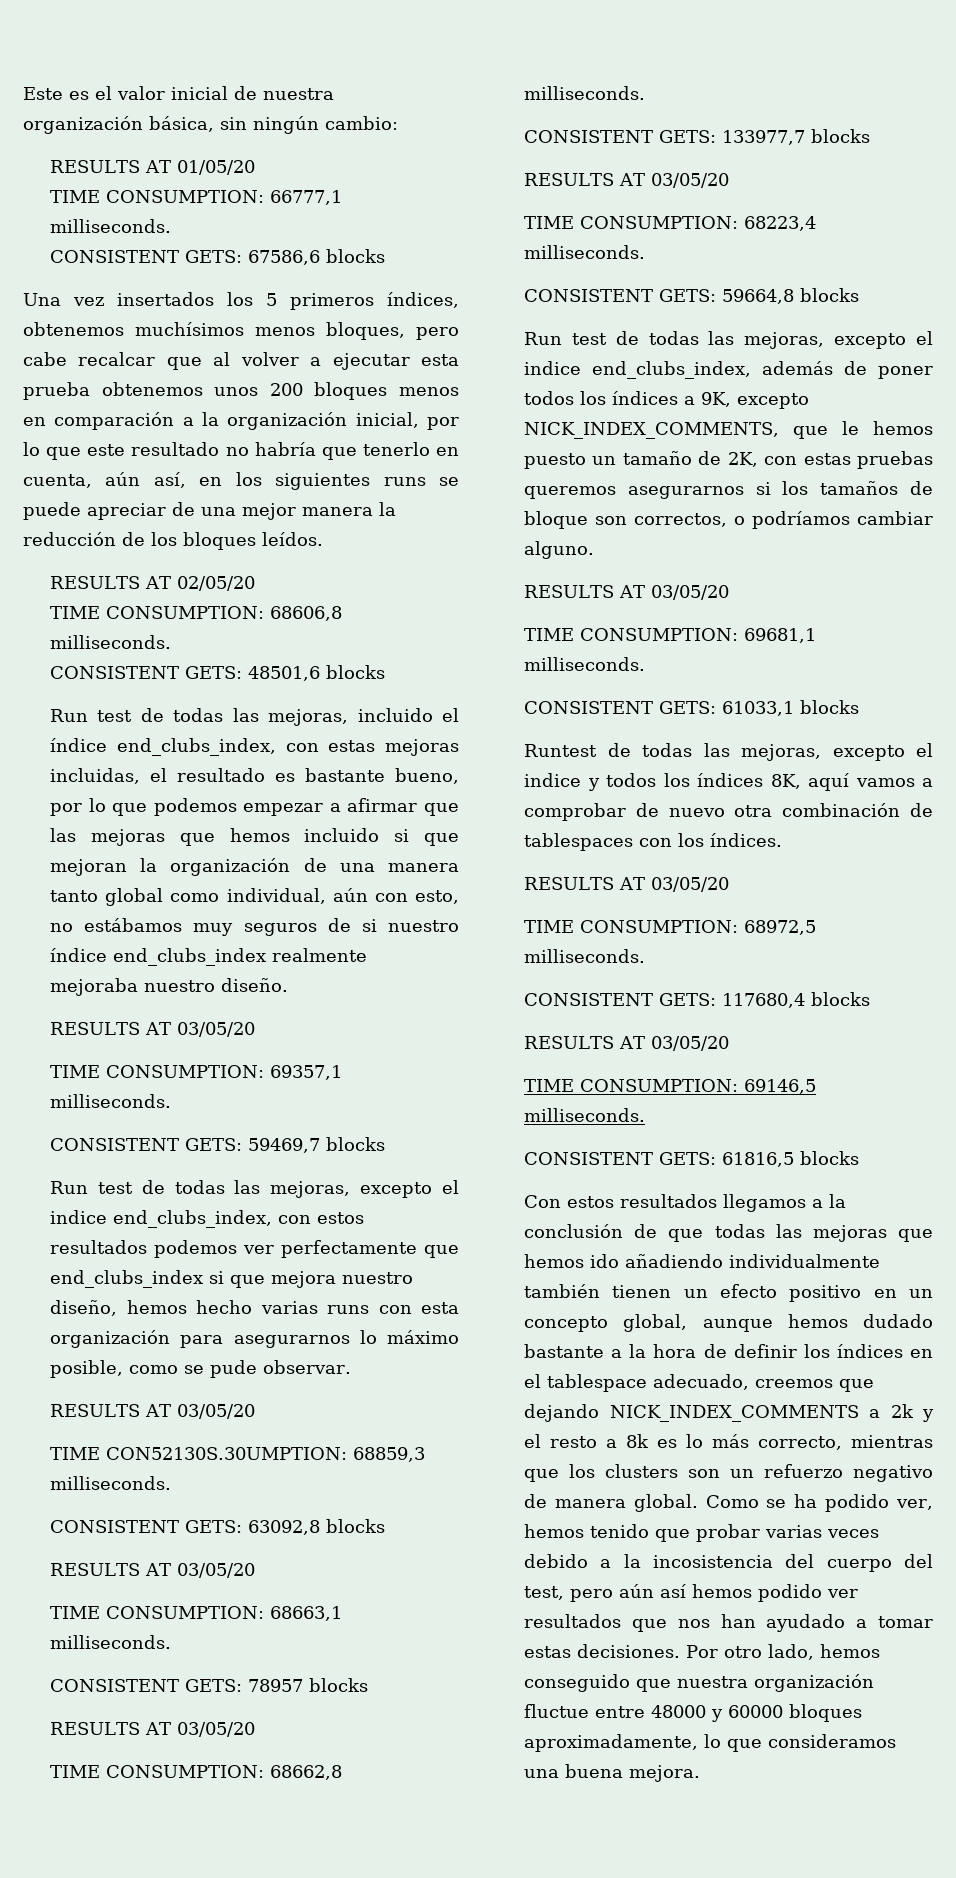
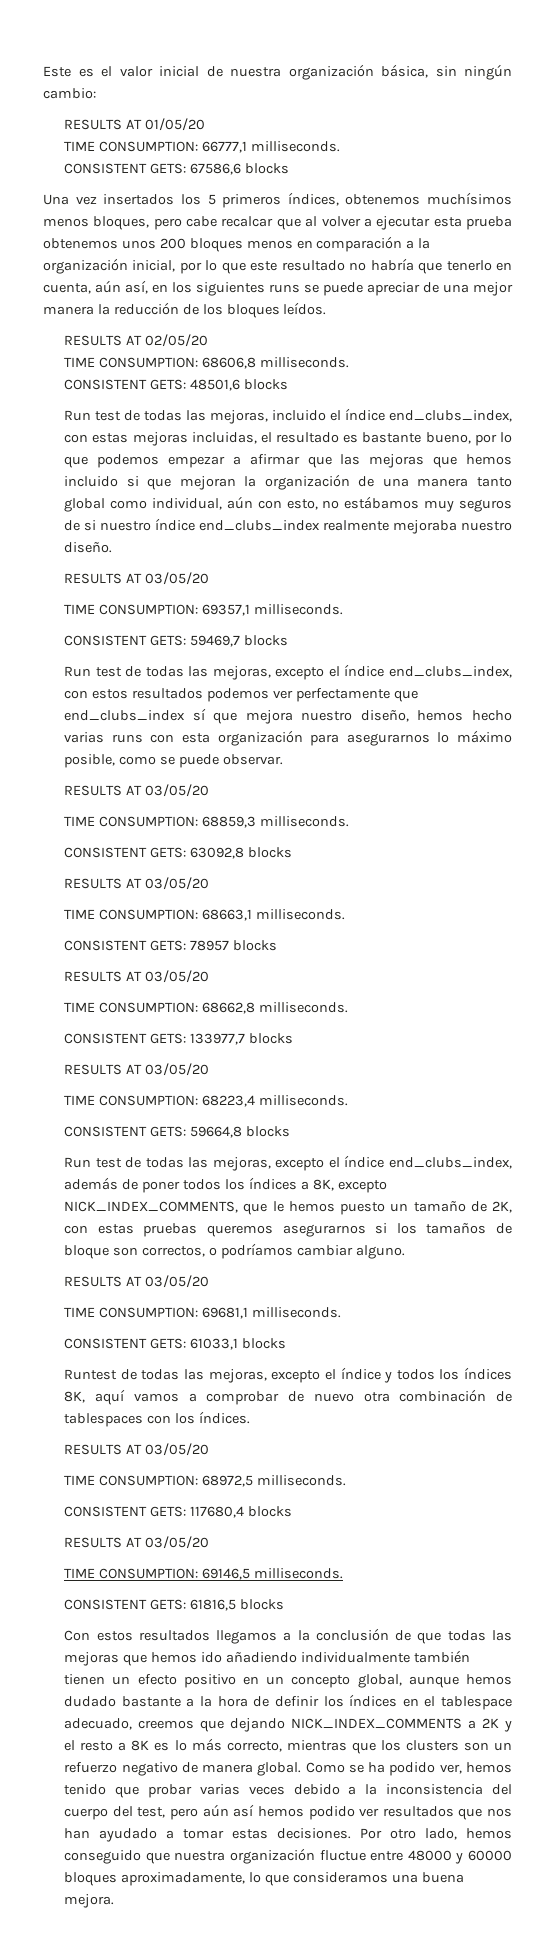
- Run test de todas las mejoras, excepto el indice end_clubs_index, con estos resultados podemos ver perfectamente que end_clubs_index si que mejora nuestro diseño, hemos hecho varias runs con esta organización para asegurarnos lo máximo posible, como se pude observar.
+ Run test de todas las mejoras, excepto el índice end_clubs_index, con estos resultados podemos ver perfectamente que end_clubs_index sí que mejora nuestro diseño, hemos hecho varias runs con esta organización para asegurarnos lo máximo posible, como se puede observar.
- TIME CON52130S.30UMPTION: 68859,3 milliseconds.
+ TIME CONSUMPTION: 68859,3 milliseconds.
- Run test de todas las mejoras, excepto el indice end_clubs_index, además de poner todos los índices a 9K, excepto NICK_INDEX_COMMENTS, que le hemos puesto un tamaño de 2K, con estas pruebas queremos asegurarnos si los tamaños de bloque son correctos, o podríamos cambiar alguno.
+ Run test de todas las mejoras, excepto el índice end_clubs_index, además de poner todos los índices a 8K, excepto NICK_INDEX_COMMENTS, que le hemos puesto un tamaño de 2K, con estas pruebas queremos asegurarnos si los tamaños de bloque son correctos, o podríamos cambiar alguno.
- Runtest de todas las mejoras, excepto el indice y todos los índices 8K, aquí vamos a comprobar de nuevo otra combinación de tablespaces con los índices.
+ Runtest de todas las mejoras, excepto el índice y todos los índices 8K, aquí vamos a comprobar de nuevo otra combinación de tablespaces con los índices.
- Con estos resultados llegamos a la conclusión de que todas las mejoras que hemos ido añadiendo individualmente también tienen un efecto positivo en un concepto global, aunque hemos dudado bastante a la hora de definir los índices en el tablespace adecuado, creemos que dejando NICK_INDEX_COMMENTS a 2k y el resto a 8k es lo más correcto, mientras que los clusters son un refuerzo negativo de manera global.
+ Con estos resultados llegamos a la conclusión de que todas las mejoras que hemos ido añadiendo individualmente también tienen un efecto positivo en un concepto global, aunque hemos dudado bastante a la hora de definir los índices en el tablespace adecuado, creemos que dejando NICK_INDEX_COMMENTS a 2K y el resto a 8K es lo más correcto, mientras que los clusters son un refuerzo negativo de manera global.
- Como se ha podido ver, hemos tenido que probar varias veces debido a la incosistencia del cuerpo del test, pero aún así hemos podido ver resultados que nos han ayudado a tomar estas decisiones.
+ Como se ha podido ver, hemos tenido que probar varias veces debido a la inconsistencia del cuerpo del test, pero aún así hemos podido ver resultados que nos han ayudado a tomar estas decisiones.

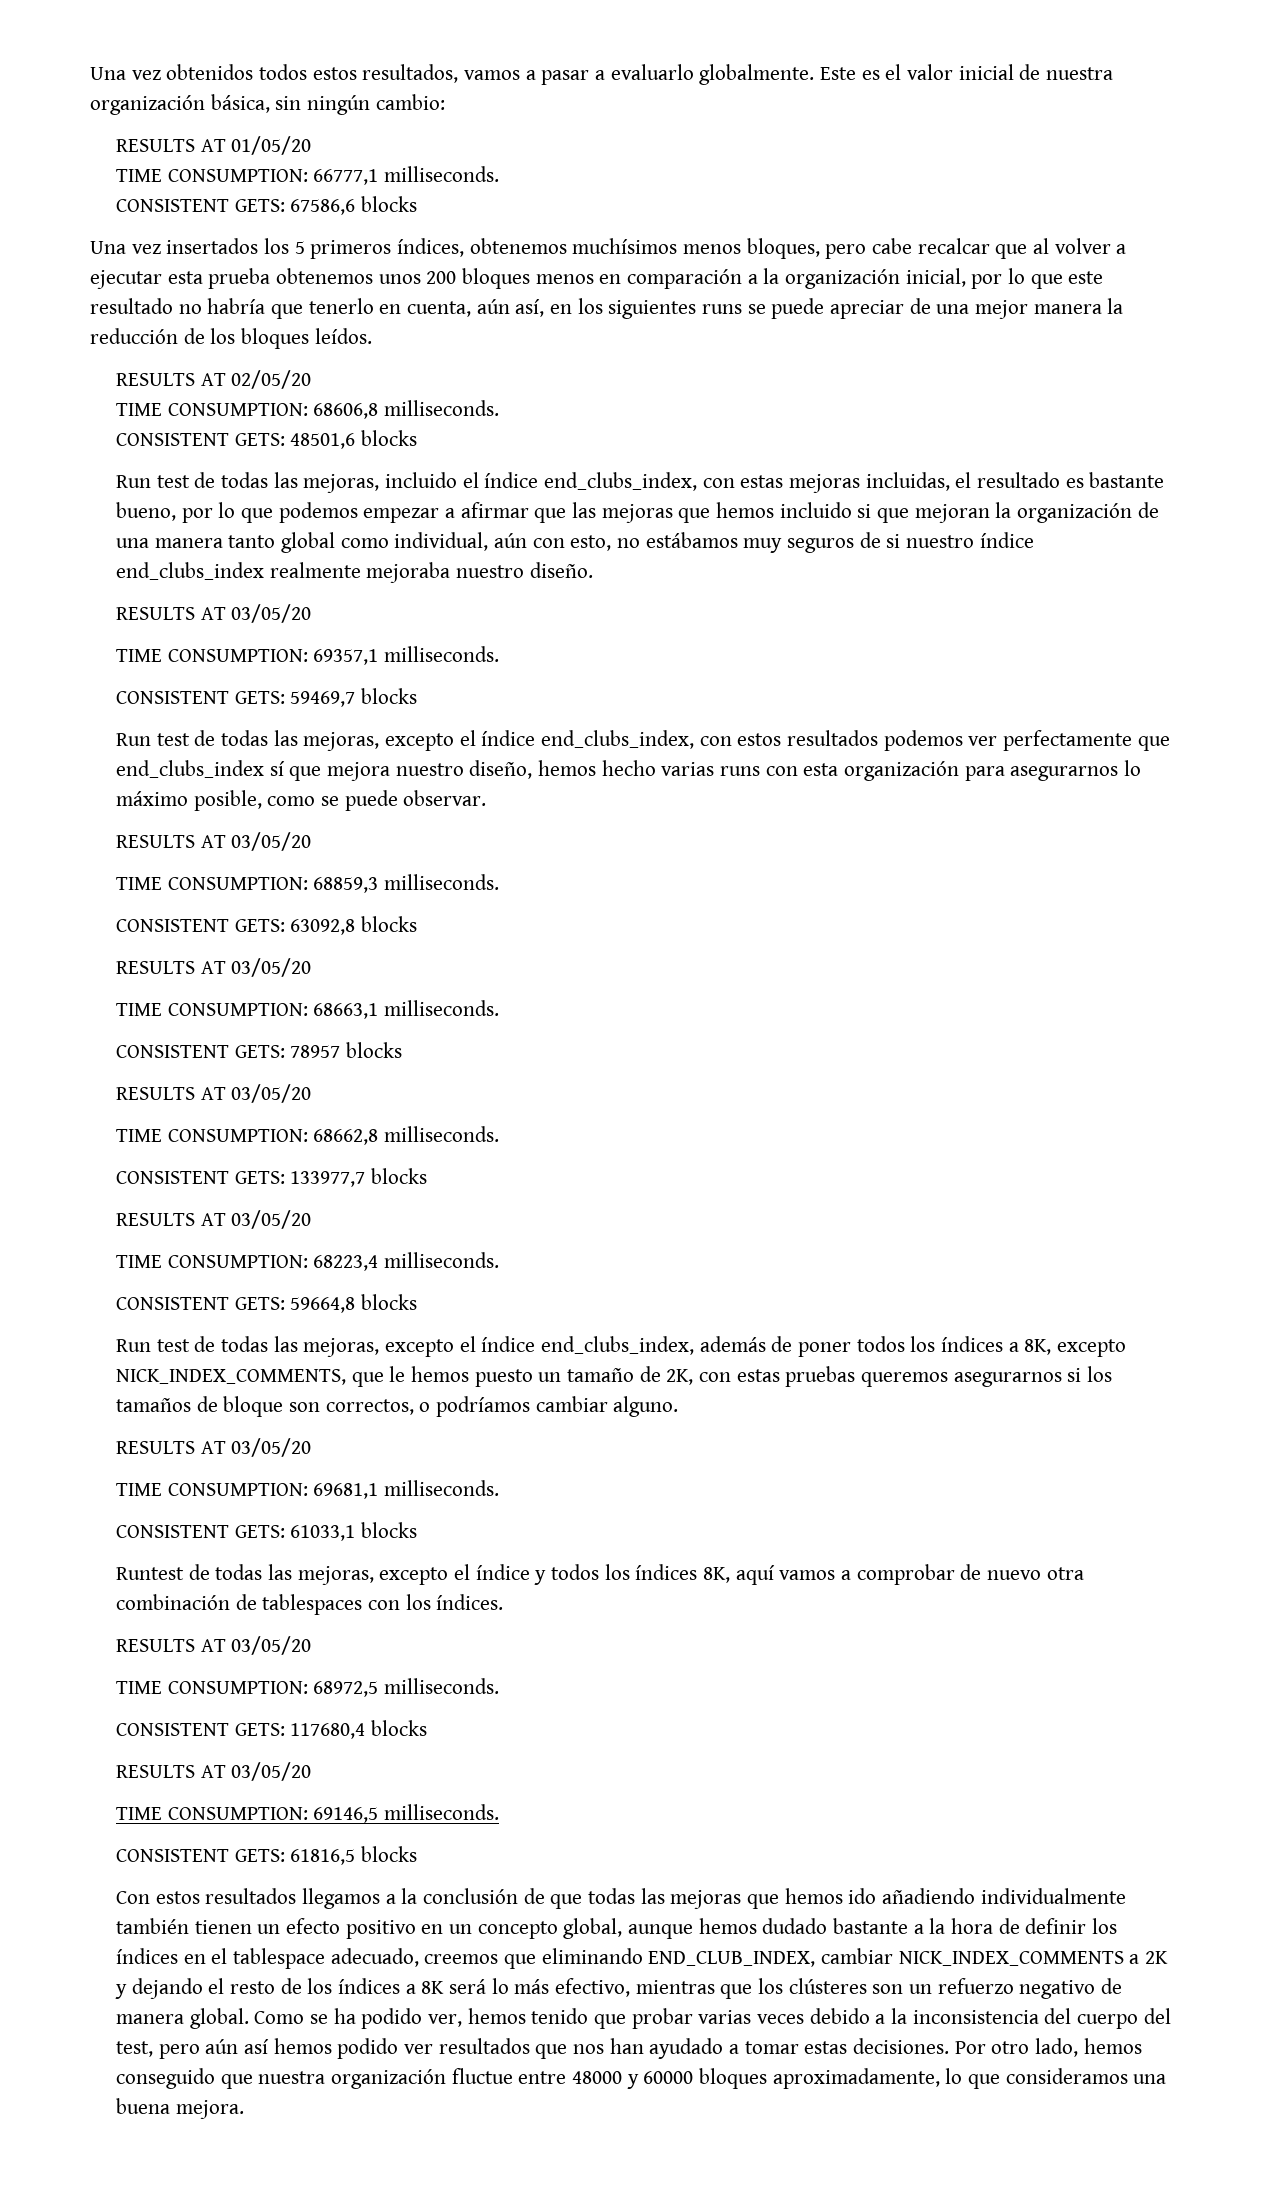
+ Una vez obtenidos todos estos resultados, vamos a pasar a evaluarlo globalmente.
- Con estos resultados llegamos a la conclusión de que todas las mejoras que hemos ido añadiendo individualmente también tienen un efecto positivo en un concepto global, aunque hemos dudado bastante a la hora de definir los índices en el tablespace adecuado, creemos que dejando NICK_INDEX_COMMENTS a 2K y el resto a 8K es lo más correcto, mientras que los clusters son un refuerzo negativo de manera global.
+ Con estos resultados llegamos a la conclusión de que todas las mejoras que hemos ido añadiendo individualmente también tienen un efecto positivo en un concepto global, aunque hemos dudado bastante a la hora de definir los índices en el tablespace adecuado, creemos que eliminando END_CLUB_INDEX, cambiar NICK_INDEX_COMMENTS a 2K y dejando el resto de los índices a 8K será lo más efectivo, mientras que los clústeres son un refuerzo negativo de manera global.

